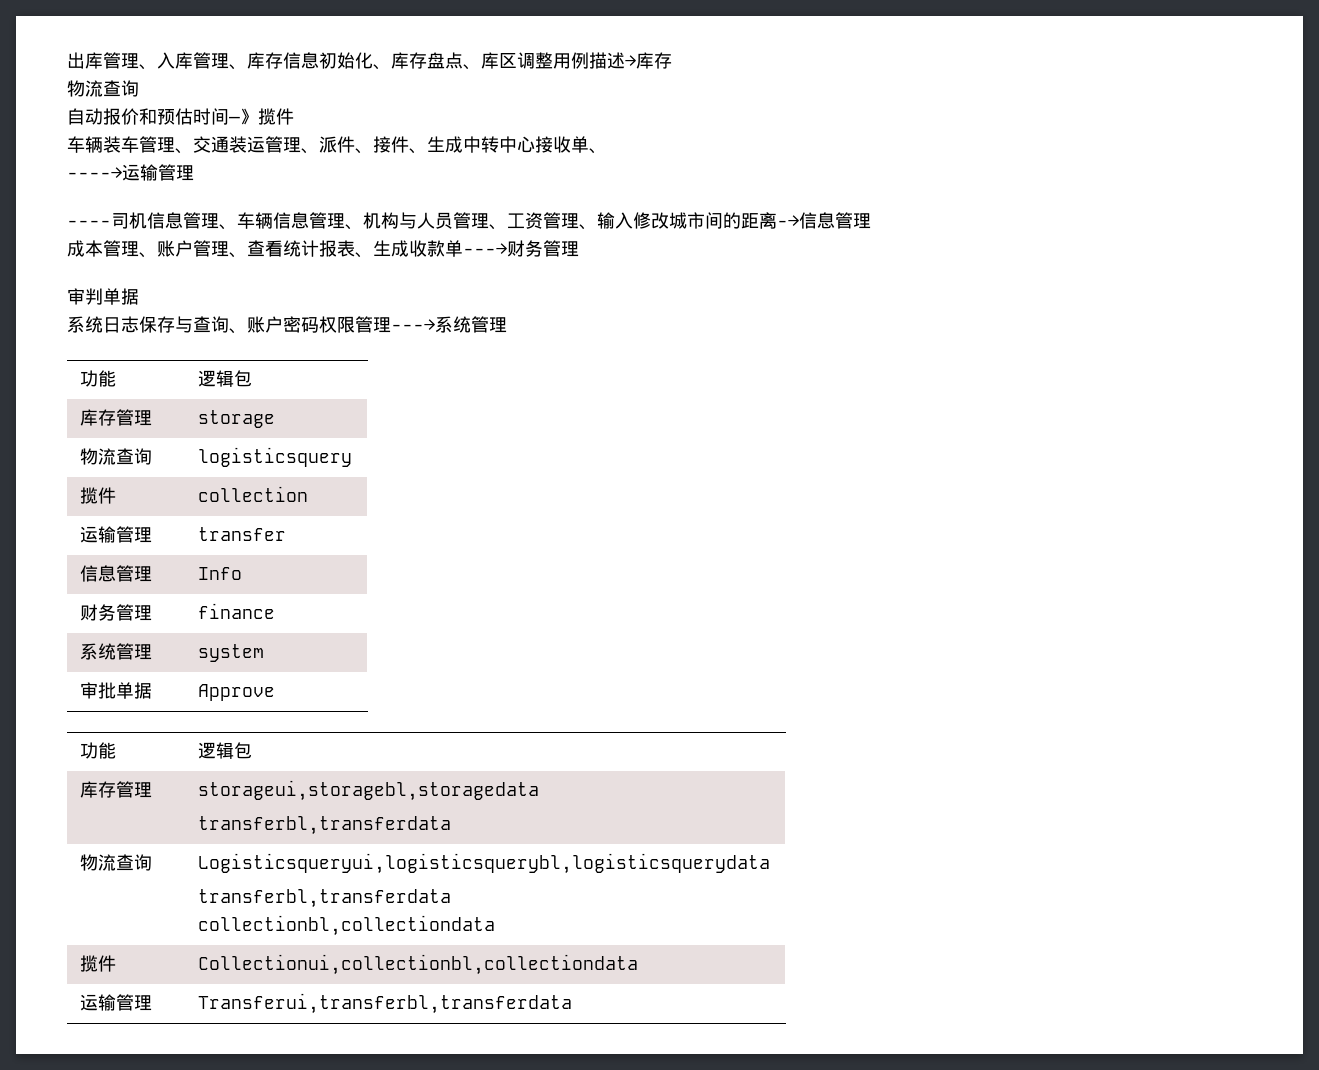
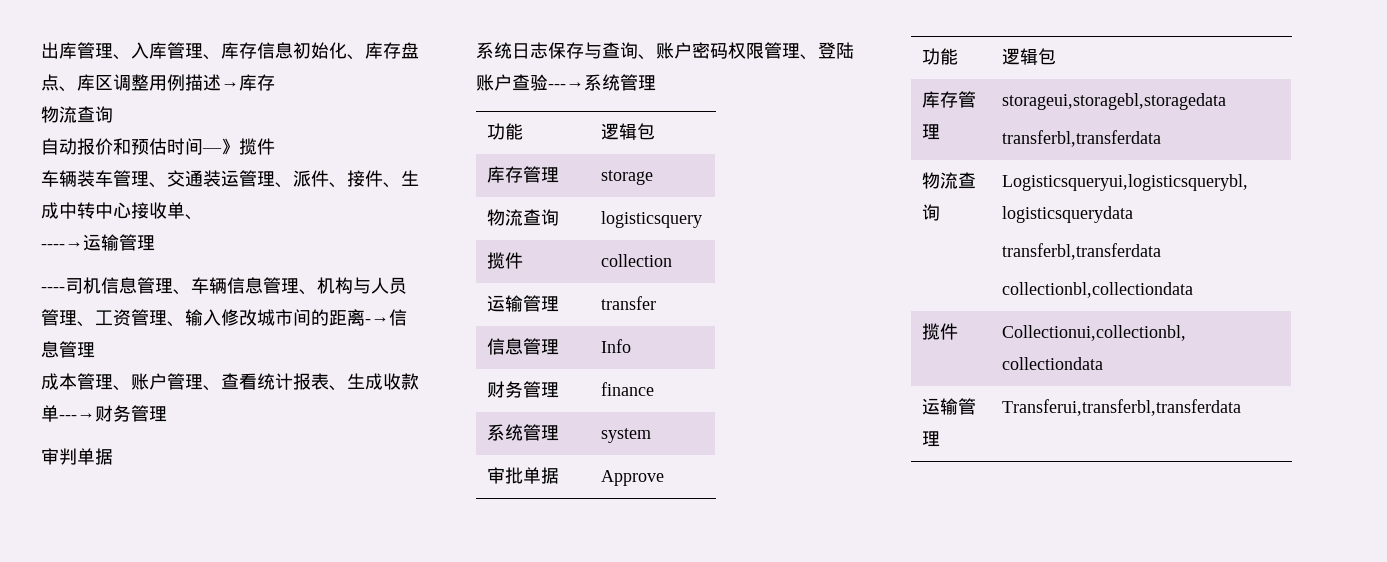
- 系统日志保存与查询、账户密码权限管理---→系统管理
+ 系统日志保存与查询、账户密码权限管理、登陆账户查验---→系统管理

